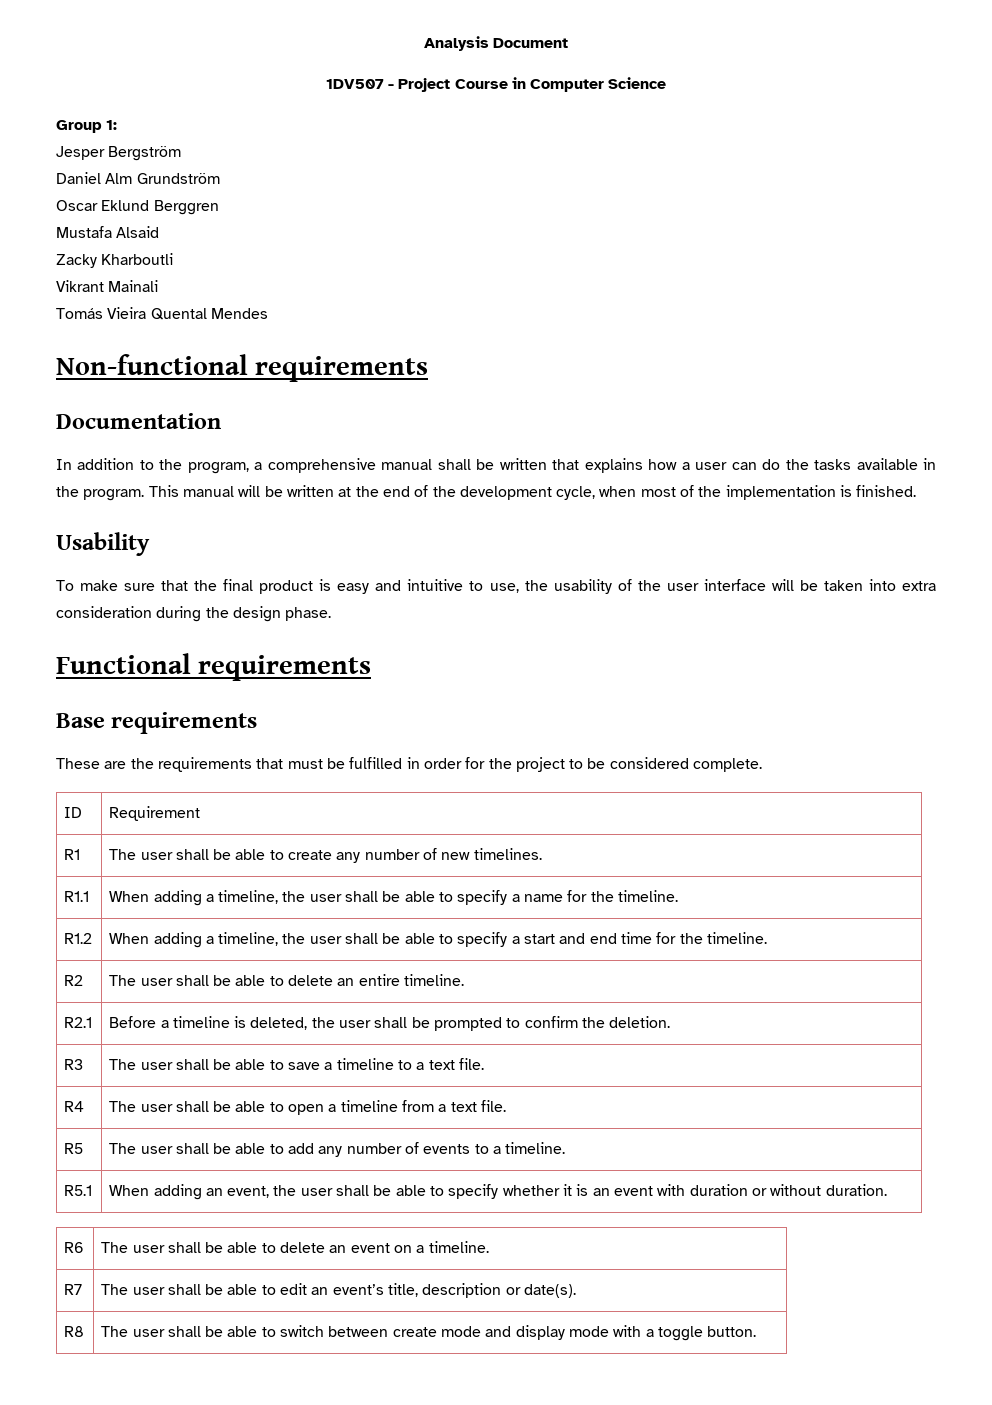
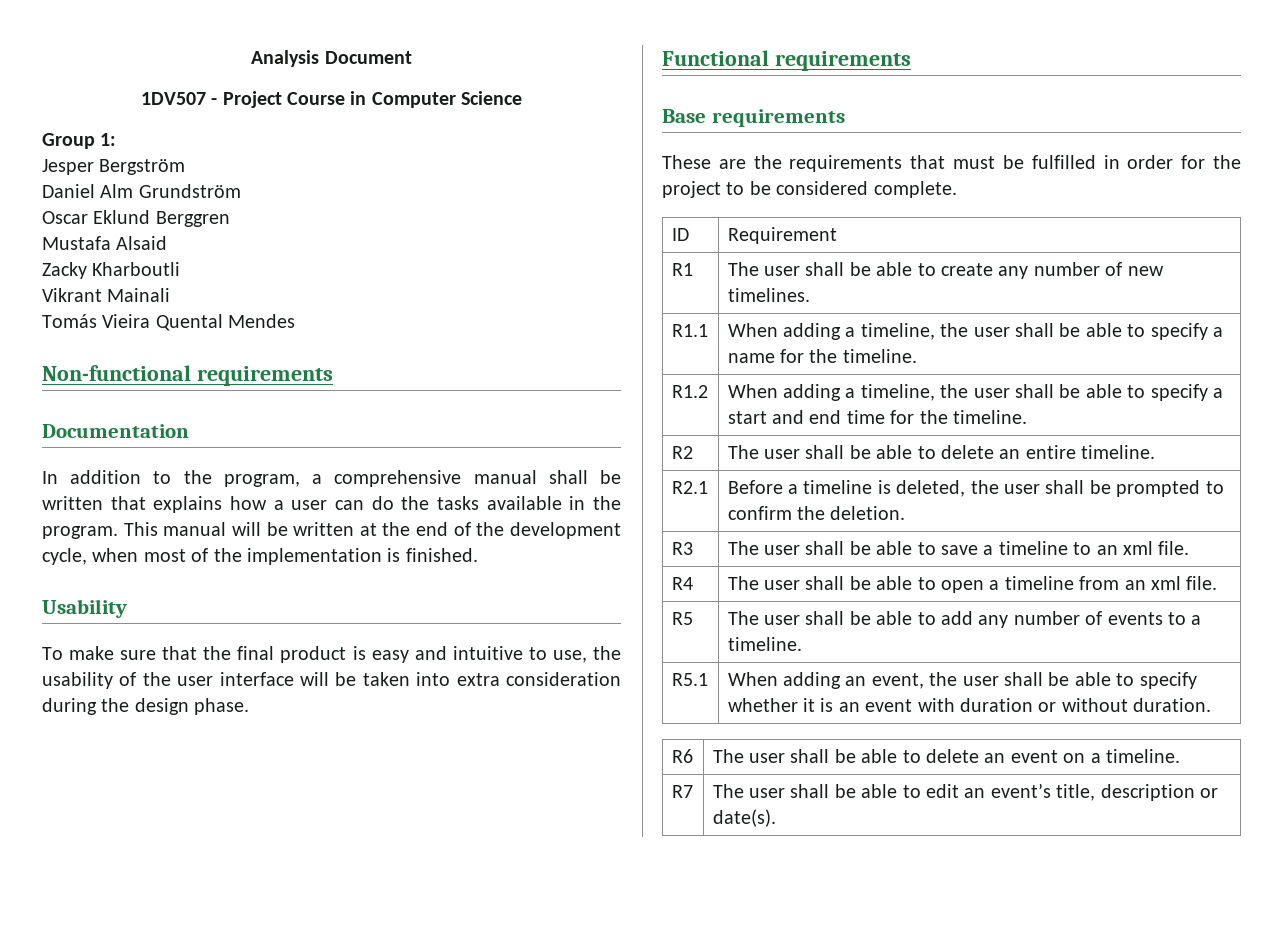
- R3 | The user shall be able to save a timeline to a text file.
+ R3 | The user shall be able to save a timeline to an xml file.
- R4 | The user shall be able to open a timeline from a text file.
+ R4 | The user shall be able to open a timeline from an xml file.
- R8 | The user shall be able to switch between create mode and display mode with a toggle button.

